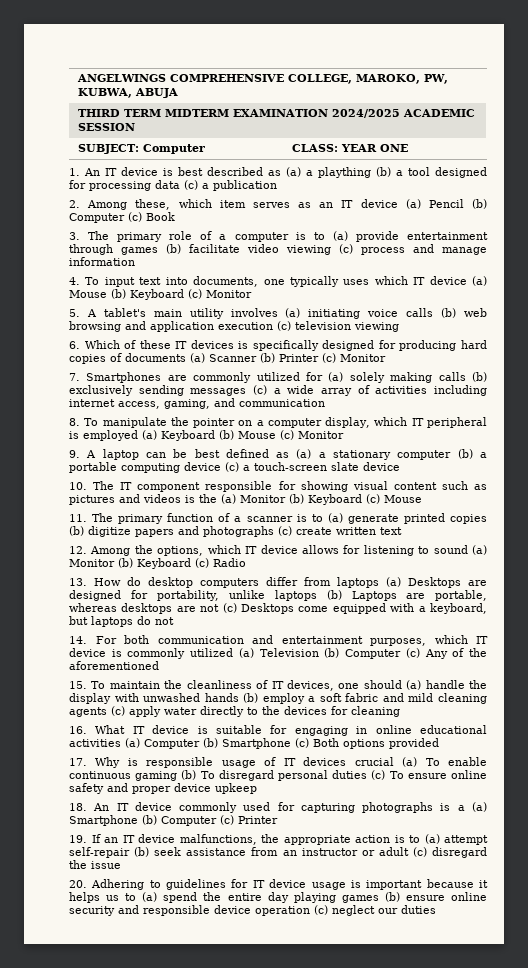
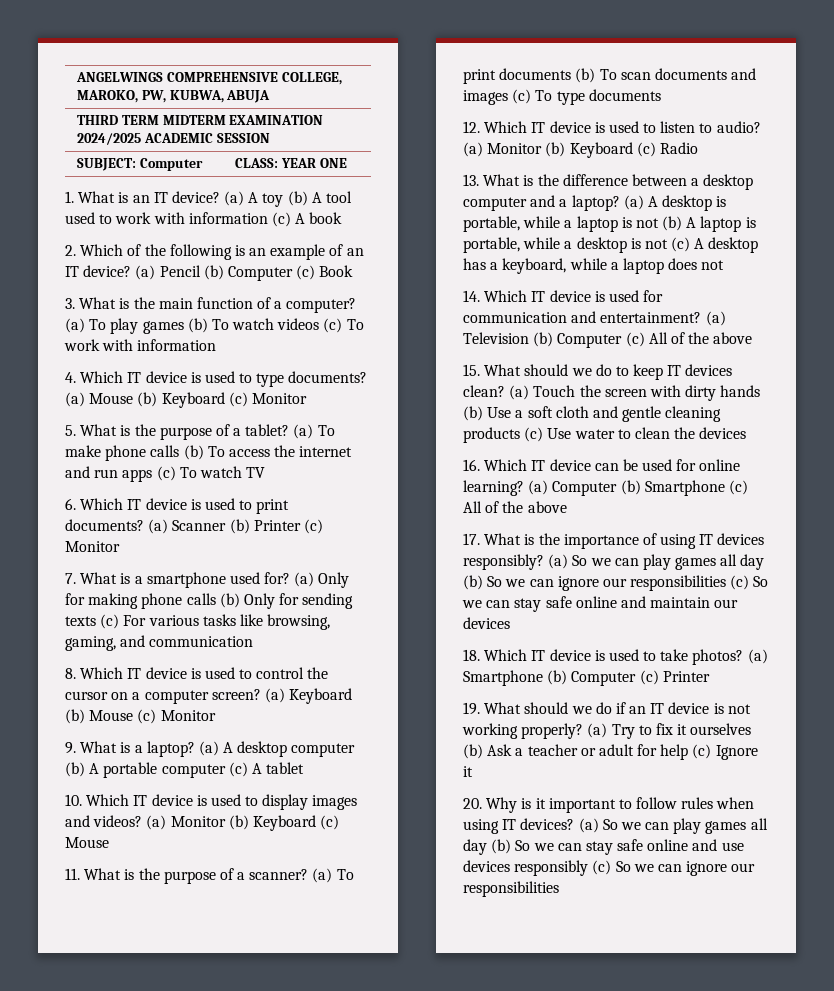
- 1. An IT device is best described as (a) a plaything (b) a tool designed for processing data (c) a publication
- 2. Among these, which item serves as an IT device (a) Pencil (b) Computer (c) Book
+ 1. What is an IT device? (a) A toy (b) A tool used to work with information (c) A book
+ 2. Which of the following is an example of an IT device? (a) Pencil (b) Computer (c) Book
- 3. The primary role of a computer is to (a) provide entertainment through games (b) facilitate video viewing (c) process and manage information
- 4. To input text into documents, one typically uses which IT device (a) Mouse (b) Keyboard (c) Monitor
+ 3. What is the main function of a computer? (a) To play games (b) To watch videos (c) To work with information
+ 4. Which IT device is used to type documents? (a) Mouse (b) Keyboard (c) Monitor
- 5. A tablet's main utility involves (a) initiating voice calls (b) web browsing and application execution (c) television viewing
- 6. Which of these IT devices is specifically designed for producing hard copies of documents (a) Scanner (b) Printer (c) Monitor
+ 5. What is the purpose of a tablet? (a) To make phone calls (b) To access the internet and run apps (c) To watch TV
+ 6. Which IT device is used to print documents? (a) Scanner (b) Printer (c) Monitor
- 7. Smartphones are commonly utilized for (a) solely making calls (b) exclusively sending messages (c) a wide array of activities including internet access, gaming, and communication
- 8. To manipulate the pointer on a computer display, which IT peripheral is employed (a) Keyboard (b) Mouse (c) Monitor
+ 7. What is a smartphone used for? (a) Only for making phone calls (b) Only for sending texts (c) For various tasks like browsing, gaming, and communication
+ 8. Which IT device is used to control the cursor on a computer screen? (a) Keyboard (b) Mouse (c) Monitor
- 9. A laptop can be best defined as (a) a stationary computer (b) a portable computing device (c) a touch-screen slate device
- 10. The IT component responsible for showing visual content such as pictures and videos is the (a) Monitor (b) Keyboard (c) Mouse
+ 9. What is a laptop? (a) A desktop computer (b) A portable computer (c) A tablet
+ 10. Which IT device is used to display images and videos? (a) Monitor (b) Keyboard (c) Mouse
- 11. The primary function of a scanner is to (a) generate printed copies (b) digitize papers and photographs (c) create written text
- 12. Among the options, which IT device allows for listening to sound (a) Monitor (b) Keyboard (c) Radio
+ 11. What is the purpose of a scanner? (a) To print documents (b) To scan documents and images (c) To type documents
+ 12. Which IT device is used to listen to audio? (a) Monitor (b) Keyboard (c) Radio
- 13. How do desktop computers differ from laptops (a) Desktops are designed for portability, unlike laptops (b) Laptops are portable, whereas desktops are not (c) Desktops come equipped with a keyboard, but laptops do not
- 14. For both communication and entertainment purposes, which IT device is commonly utilized (a) Television (b) Computer (c) Any of the aforementioned
+ 13. What is the difference between a desktop computer and a laptop? (a) A desktop is portable, while a laptop is not (b) A laptop is portable, while a desktop is not (c) A desktop has a keyboard, while a laptop does not
+ 14. Which IT device is used for communication and entertainment? (a) Television (b) Computer (c) All of the above
- 15. To maintain the cleanliness of IT devices, one should (a) handle the display with unwashed hands (b) employ a soft fabric and mild cleaning agents (c) apply water directly to the devices for cleaning
+ 15. What should we do to keep IT devices clean? (a) Touch the screen with dirty hands (b) Use a soft cloth and gentle cleaning products (c) Use water to clean the devices
- 16. What IT device is suitable for engaging in online educational activities (a) Computer (b) Smartphone (c) Both options provided
- 17. Why is responsible usage of IT devices crucial (a) To enable continuous gaming (b) To disregard personal duties (c) To ensure online safety and proper device upkeep
+ 16. Which IT device can be used for online learning? (a) Computer (b) Smartphone (c) All of the above
+ 17. What is the importance of using IT devices responsibly? (a) So we can play games all day (b) So we can ignore our responsibilities (c) So we can stay safe online and maintain our devices
- 18. An IT device commonly used for capturing photographs is a (a) Smartphone (b) Computer (c) Printer
+ 18. Which IT device is used to take photos? (a) Smartphone (b) Computer (c) Printer
- 19. If an IT device malfunctions, the appropriate action is to (a) attempt self-repair (b) seek assistance from an instructor or adult (c) disregard the issue
- 20. Adhering to guidelines for IT device usage is important because it helps us to (a) spend the entire day playing games (b) ensure online security and responsible device operation (c) neglect our duties
+ 19. What should we do if an IT device is not working properly? (a) Try to fix it ourselves (b) Ask a teacher or adult for help (c) Ignore it
+ 20. Why is it important to follow rules when using IT devices? (a) So we can play games all day (b) So we can stay safe online and use devices responsibly (c) So we can ignore our responsibilities

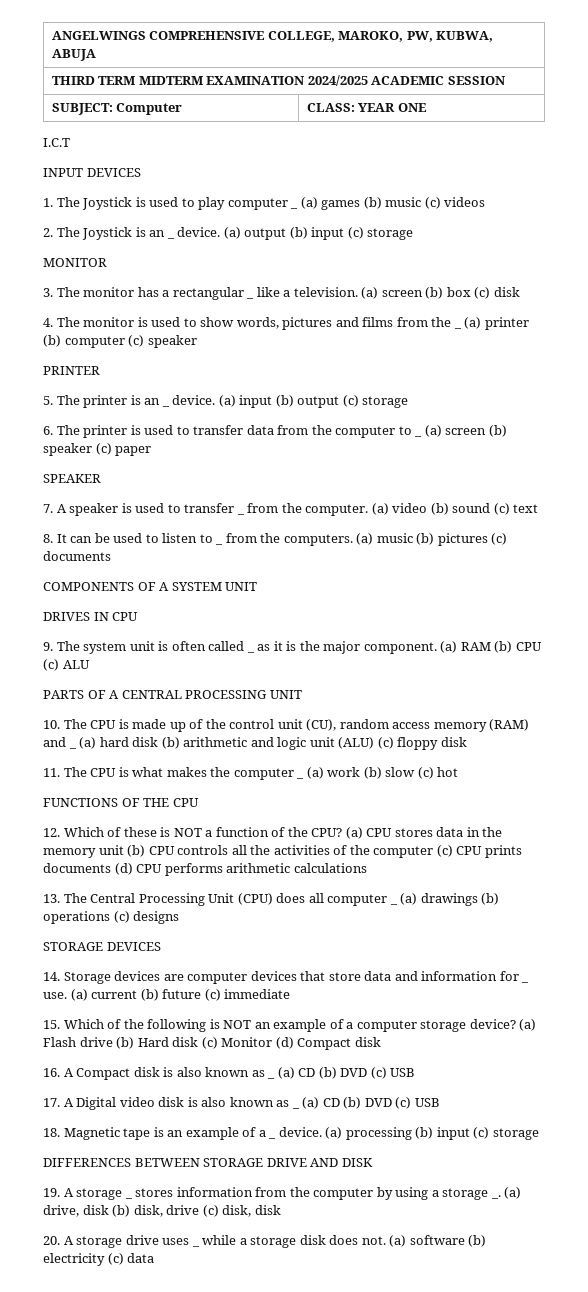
- 1. What is an IT device? (a) A toy (b) A tool used to work with information (c) A book
- 2. Which of the following is an example of an IT device? (a) Pencil (b) Computer (c) Book
- 3. What is the main function of a computer? (a) To play games (b) To watch videos (c) To work with information
- 4. Which IT device is used to type documents? (a) Mouse (b) Keyboard (c) Monitor
- 5. What is the purpose of a tablet? (a) To make phone calls (b) To access the internet and run apps (c) To watch TV
- 6. Which IT device is used to print documents? (a) Scanner (b) Printer (c) Monitor
- 7. What is a smartphone used for? (a) Only for making phone calls (b) Only for sending texts (c) For various tasks like browsing, gaming, and communication
- 8. Which IT device is used to control the cursor on a computer screen? (a) Keyboard (b) Mouse (c) Monitor
- 9. What is a laptop? (a) A desktop computer (b) A portable computer (c) A tablet
- 10. Which IT device is used to display images and videos? (a) Monitor (b) Keyboard (c) Mouse
- 11. What is the purpose of a scanner? (a) To print documents (b) To scan documents and images (c) To type documents
- 12. Which IT device is used to listen to audio? (a) Monitor (b) Keyboard (c) Radio
- 13. What is the difference between a desktop computer and a laptop? (a) A desktop is portable, while a laptop is not (b) A laptop is portable, while a desktop is not (c) A desktop has a keyboard, while a laptop does not
- 14. Which IT device is used for communication and entertainment? (a) Television (b) Computer (c) All of the above
- 15. What should we do to keep IT devices clean? (a) Touch the screen with dirty hands (b) Use a soft cloth and gentle cleaning products (c) Use water to clean the devices
- 16. Which IT device can be used for online learning? (a) Computer (b) Smartphone (c) All of the above
- 17. What is the importance of using IT devices responsibly? (a) So we can play games all day (b) So we can ignore our responsibilities (c) So we can stay safe online and maintain our devices
- 18. Which IT device is used to take photos? (a) Smartphone (b) Computer (c) Printer
- 19. What should we do if an IT device is not working properly? (a) Try to fix it ourselves (b) Ask a teacher or adult for help (c) Ignore it
- 20. Why is it important to follow rules when using IT devices? (a) So we can play games all day (b) So we can stay safe online and use devices responsibly (c) So we can ignore our responsibilities
+ I.C.T
+ INPUT DEVICES
+ 1. The Joystick is used to play computer _ (a) games (b) music (c) videos
+ 2. The Joystick is an _ device. (a) output (b) input (c) storage
+ MONITOR
+ 3. The monitor has a rectangular _ like a television. (a) screen (b) box (c) disk
+ 4. The monitor is used to show words, pictures and films from the _ (a) printer (b) computer (c) speaker
+ PRINTER
+ 5. The printer is an _ device. (a) input (b) output (c) storage
+ 6. The printer is used to transfer data from the computer to _ (a) screen (b) speaker (c) paper
+ SPEAKER
+ 7. A speaker is used to transfer _ from the computer. (a) video (b) sound (c) text
+ 8. It can be used to listen to _ from the computers. (a) music (b) pictures (c) documents
+ COMPONENTS OF A SYSTEM UNIT
+ DRIVES IN CPU
+ 9. The system unit is often called _ as it is the major component. (a) RAM (b) CPU (c) ALU
+ PARTS OF A CENTRAL PROCESSING UNIT
+ 10. The CPU is made up of the control unit (CU), random access memory (RAM) and _ (a) hard disk (b) arithmetic and logic unit (ALU) (c) floppy disk
+ 11. The CPU is what makes the computer _ (a) work (b) slow (c) hot
+ FUNCTIONS OF THE CPU
+ 12. Which of these is NOT a function of the CPU? (a) CPU stores data in the memory unit (b) CPU controls all the activities of the computer (c) CPU prints documents (d) CPU performs arithmetic calculations
+ 13. The Central Processing Unit (CPU) does all computer _ (a) drawings (b) operations (c) designs
+ STORAGE DEVICES
+ 14. Storage devices are computer devices that store data and information for _ use. (a) current (b) future (c) immediate
+ 15. Which of the following is NOT an example of a computer storage device? (a) Flash drive (b) Hard disk (c) Monitor (d) Compact disk
+ 16. A Compact disk is also known as _ (a) CD (b) DVD (c) USB
+ 17. A Digital video disk is also known as _ (a) CD (b) DVD (c) USB
+ 18. Magnetic tape is an example of a _ device. (a) processing (b) input (c) storage
+ DIFFERENCES BETWEEN STORAGE DRIVE AND DISK
+ 19. A storage _ stores information from the computer by using a storage _. (a) drive, disk (b) disk, drive (c) disk, disk
+ 20. A storage drive uses _ while a storage disk does not. (a) software (b) electricity (c) data

